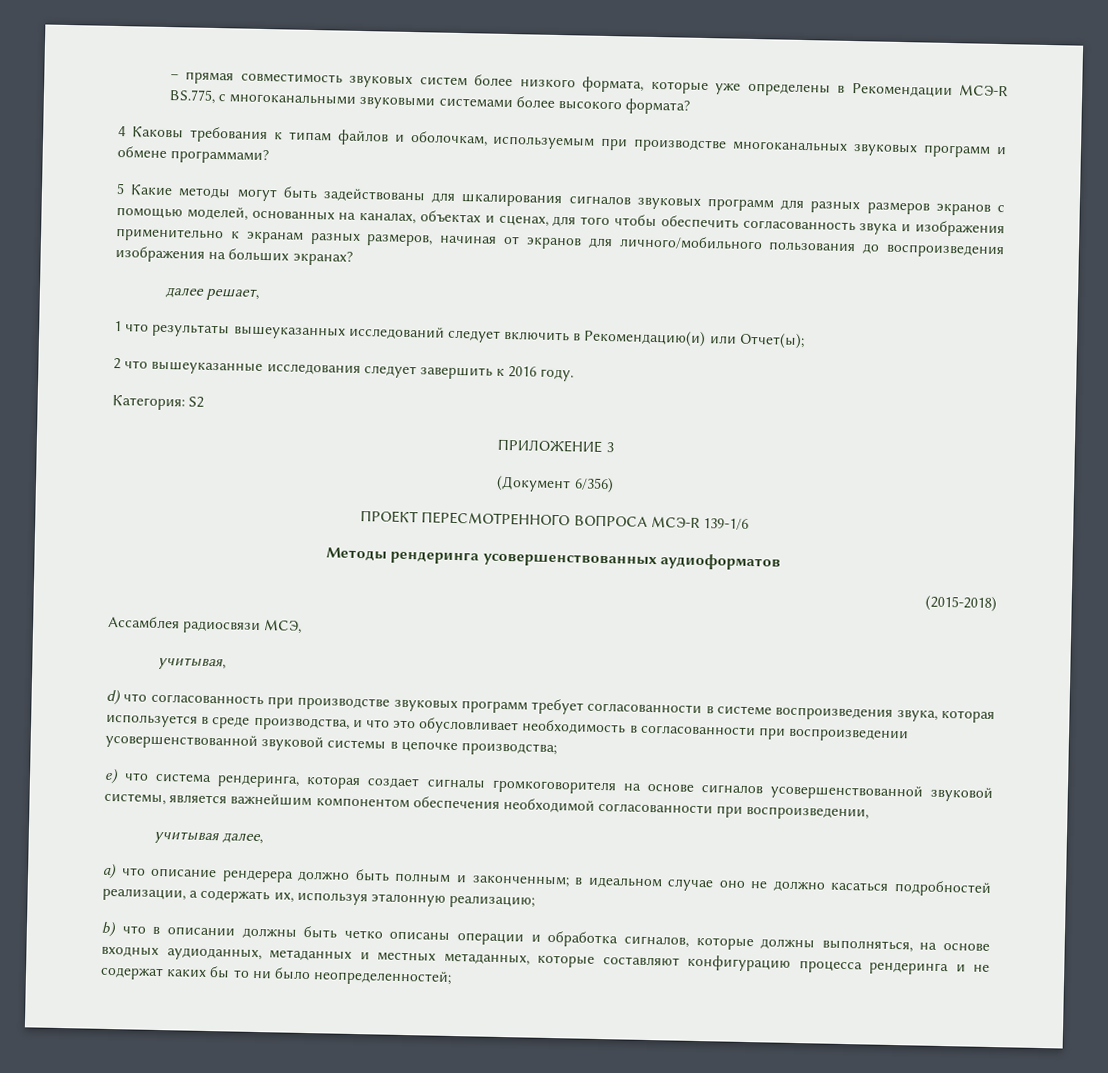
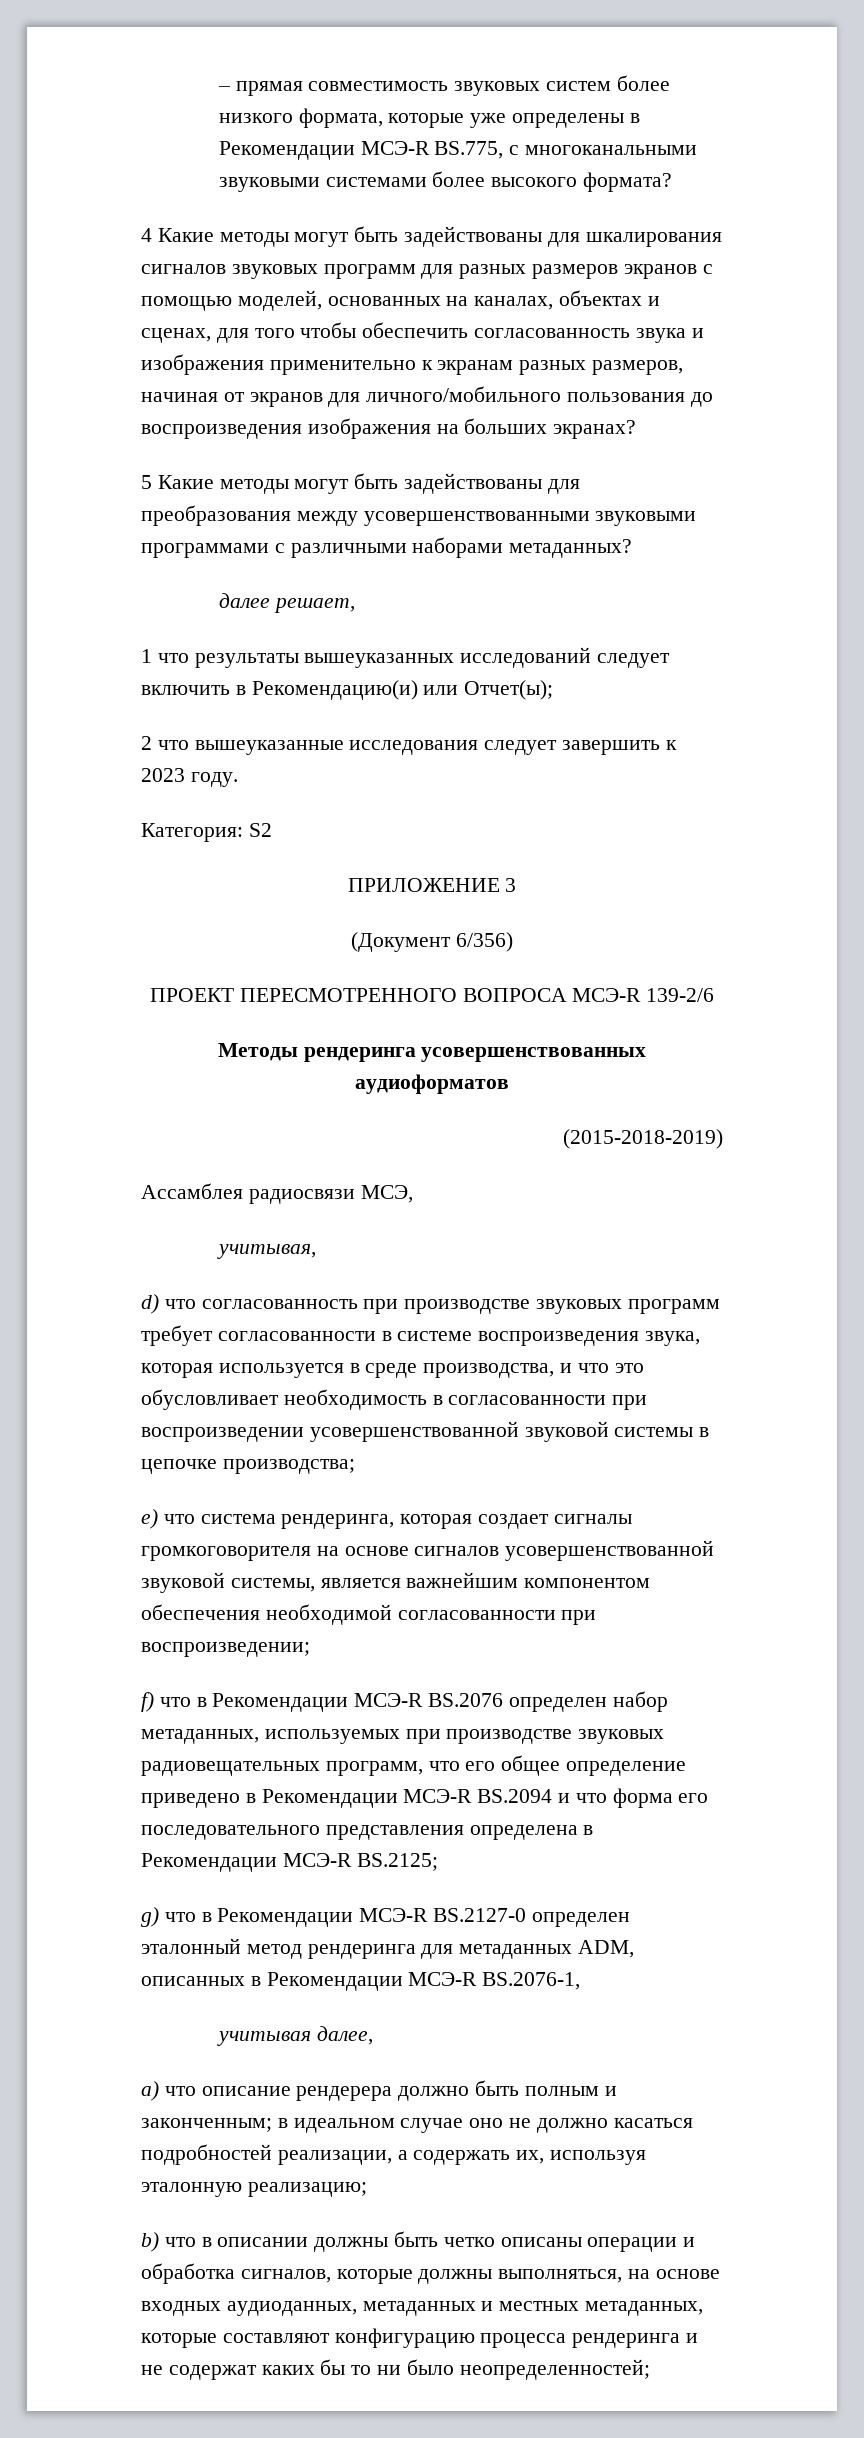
- 4 Каковы требования к типам файлов и оболочкам, используемым при производстве многоканальных звуковых программ и обмене программами?
- 5 Какие методы могут быть задействованы для шкалирования сигналов звуковых программ для разных размеров экранов с помощью моделей, основанных на каналах, объектах и сценах, для того чтобы обеспечить согласованность звука и изображения применительно к экранам разных размеров, начиная от экранов для личного/мобильного пользования до воспроизведения изображения на больших экранах?
+ 4 Какие методы могут быть задействованы для шкалирования сигналов звуковых программ для разных размеров экранов с помощью моделей, основанных на каналах, объектах и сценах, для того чтобы обеспечить согласованность звука и изображения применительно к экранам разных размеров, начиная от экранов для личного/мобильного пользования до воспроизведения изображения на больших экранах?
+ 5 Какие методы могут быть задействованы для преобразования между усовершенствованными звуковыми программами с различными наборами метаданных?
- 2 что вышеуказанные исследования следует завершить к 2016 году.
+ 2 что вышеуказанные исследования следует завершить к 2023 году.
- ПРОЕКТ ПЕРЕСМОТРЕННОГО ВОПРОСА МСЭ-R 139-1/6
+ ПРОЕКТ ПЕРЕСМОТРЕННОГО ВОПРОСА МСЭ-R 139-2/6
- (2015-2018)
+ (2015-2018-2019)
- e) что система рендеринга, которая создает сигналы громкоговорителя на основе сигналов усовершенствованной звуковой системы, является важнейшим компонентом обеспечения необходимой согласованности при воспроизведении,
+ e) что система рендеринга, которая создает сигналы громкоговорителя на основе сигналов усовершенствованной звуковой системы, является важнейшим компонентом обеспечения необходимой согласованности при воспроизведении;
+ f) что в Рекомендации МСЭ-R BS.2076 определен набор метаданных, используемых при производстве звуковых радиовещательных программ, что его общее определение приведено в Рекомендации МСЭ-R BS.2094 и что форма его последовательного представления определена в Рекомендации МСЭ-R BS.2125;
+ g) что в Рекомендации МСЭ-R BS.2127-0 определен эталонный метод рендеринга для метаданных ADM, описанных в Рекомендации МСЭ-R BS.2076-1,

